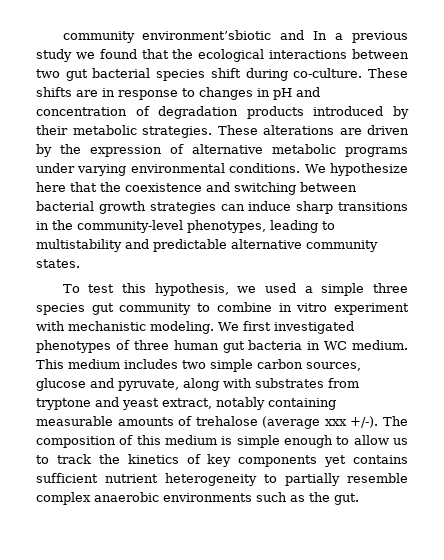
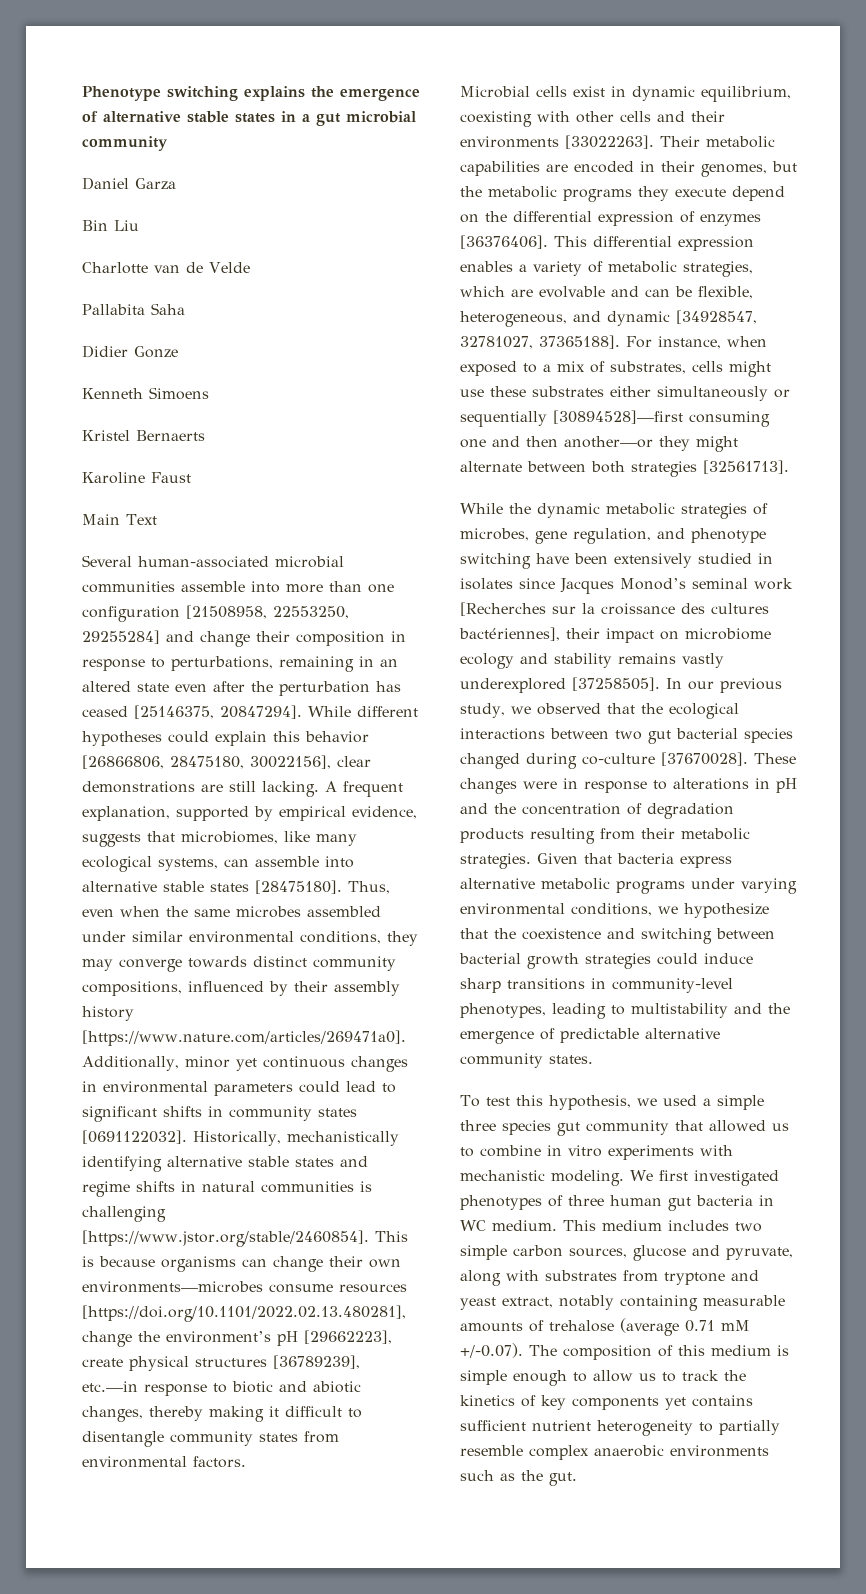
- community environment’sbiotic and In a previous study we found that the ecological interactions between two gut bacterial species shift during co-culture. These shifts are in response to changes in pH and concentration of degradation products introduced by their metabolic strategies.
+ Phenotype switching explains the emergence of alternative stable states in a gut microbial community
+ Daniel Garza
+ Bin Liu
+ Charlotte van de Velde
+ Pallabita Saha
+ Didier Gonze
+ Kenneth Simoens
+ Kristel Bernaerts
+ Karoline Faust
+ Main Text
+ Several human-associated microbial communities assemble into more than one configuration [21508958, 22553250, 29255284] and change their composition in response to perturbations, remaining in an altered state even after the perturbation has ceased [25146375, 20847294]. While different hypotheses could explain this behavior [26866806, 28475180, 30022156], clear demonstrations are still lacking. A frequent explanation, supported by empirical evidence, suggests that microbiomes, like many ecological systems, can assemble into alternative stable states [28475180]. Thus, even when the same microbes assembled under similar environmental conditions, they may converge towards distinct community compositions, influenced by their assembly history [https://www.nature.com/articles/269471a0]. Additionally, minor yet continuous changes in environmental parameters could lead to significant shifts in community states [0691122032]. Historically, mechanistically identifying alternative stable states and regime shifts in natural communities is challenging [https://www.jstor.org/stable/2460854]. This is because organisms can change their own environments—microbes consume resources [https://doi.org/10.1101/2022.02.13.480281], change the environment’s pH [29662223], create physical structures [36789239], etc.—in response to biotic and abiotic changes, thereby making it difficult to disentangle community states from environmental factors.
+ Microbial cells exist in dynamic equilibrium, coexisting with other cells and their environments [33022263]. Their metabolic capabilities are encoded in their genomes, but the metabolic programs they execute depend on the differential expression of enzymes [36376406]. This differential expression enables a variety of metabolic strategies, which are evolvable and can be flexible, heterogeneous, and dynamic [34928547, 32781027, 37365188]. For instance, when exposed to a mix of substrates, cells might use these substrates either simultaneously or sequentially [30894528]—first consuming one and then another—or they might alternate between both strategies [32561713].
+ While the dynamic metabolic strategies of microbes, gene regulation, and phenotype switching have been extensively studied in isolates since Jacques Monod’s seminal work [Recherches sur la croissance des cultures bactériennes], their impact on microbiome ecology and stability remains vastly underexplored [37258505]. In our previous study, we observed that the ecological interactions between two gut bacterial species changed during co-culture [37670028]. These changes were in response to alterations in pH and the concentration of degradation products resulting from their metabolic strategies.
- These alterations are driven by the expression of alternative metabolic programs under varying environmental conditions. We hypothesize here that the coexistence and switching between bacterial growth strategies can induce sharp transitions in the community-level phenotypes, leading to multistability and predictable alternative community states.
+ Given that bacteria express alternative metabolic programs under varying environmental conditions, we hypothesize that the coexistence and switching between bacterial growth strategies could induce sharp transitions in community-level phenotypes, leading to multistability and the emergence of predictable alternative community states.
- To test this hypothesis, we used a simple three species gut community to combine in vitro experiment with mechanistic modeling.
+ To test this hypothesis, we used a simple three species gut community that allowed us to combine in vitro experiments with mechanistic modeling.
- This medium includes two simple carbon sources, glucose and pyruvate, along with substrates from tryptone and yeast extract, notably containing measurable amounts of trehalose (average xxx +/-). The composition of this medium is simple enough to allow us to track the kinetics of key components yet contains sufficient nutrient heterogeneity to partially resemble complex anaerobic environments such as the gut.
+ This medium includes two simple carbon sources, glucose and pyruvate, along with substrates from tryptone and yeast extract, notably containing measurable amounts of trehalose (average 0.71 mM +/-0.07). The composition of this medium is simple enough to allow us to track the kinetics of key components yet contains sufficient nutrient heterogeneity to partially resemble complex anaerobic environments such as the gut.

